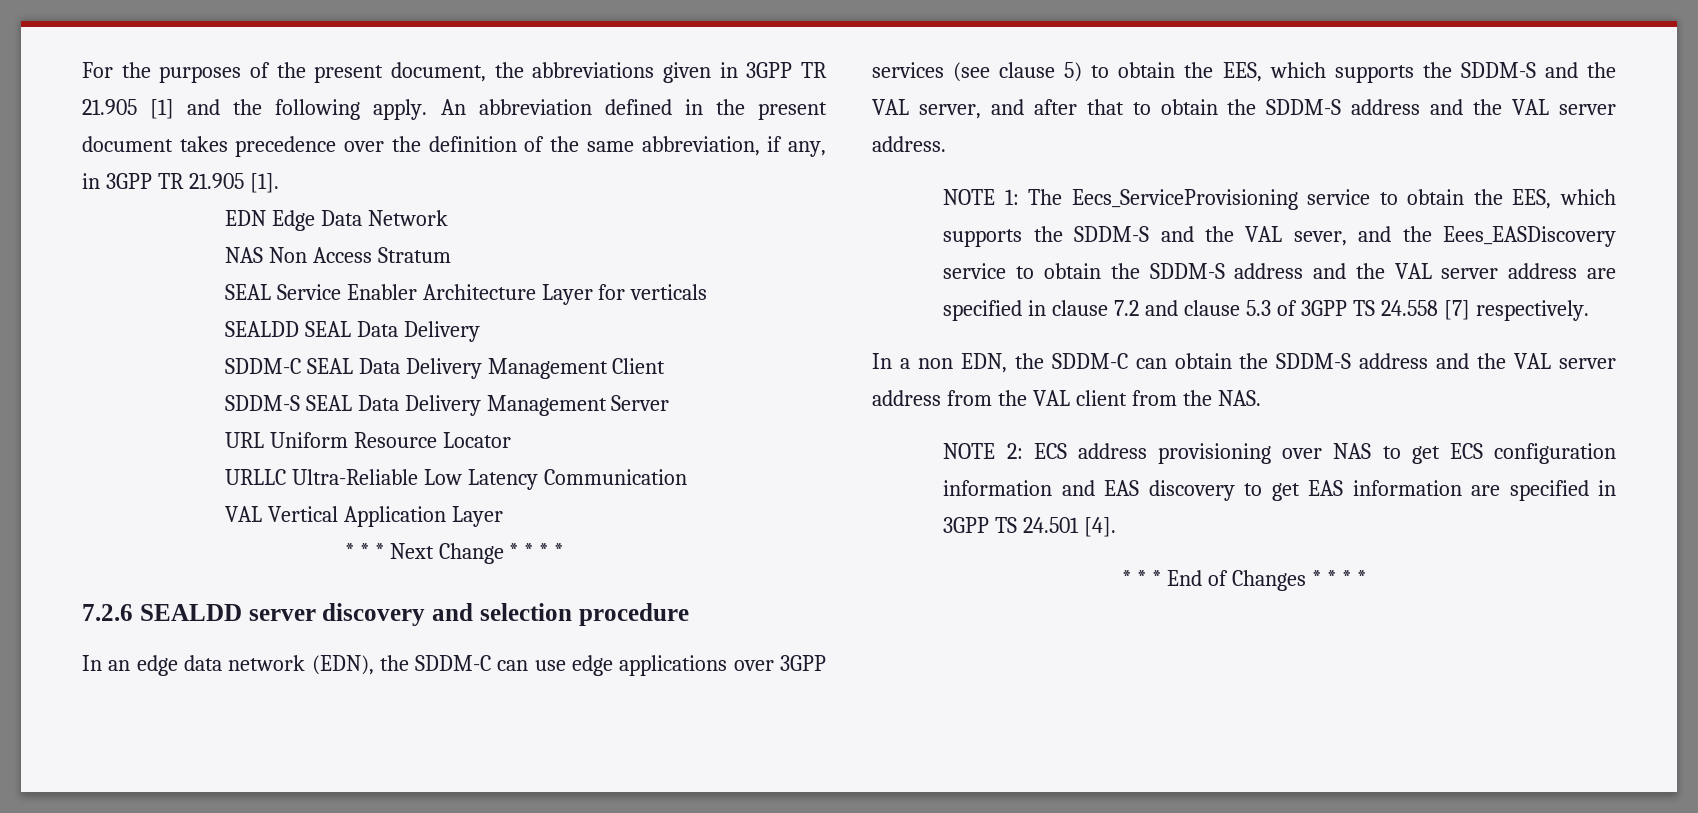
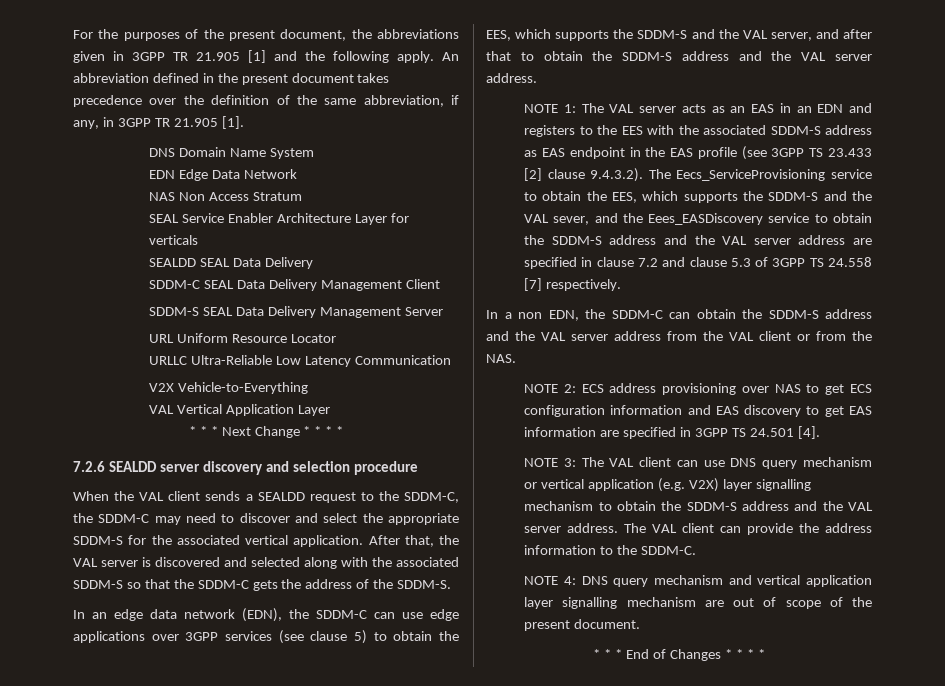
+ DNS Domain Name System
+ V2X Vehicle-to-Everything
+ When the VAL client sends a SEALDD request to the SDDM-C, the SDDM-C may need to discover and select the appropriate SDDM-S for the associated vertical application. After that, the VAL server is discovered and selected along with the associated SDDM-S so that the SDDM-C gets the address of the SDDM-S.
- NOTE 1: The Eecs_ServiceProvisioning service to obtain the EES, which supports the SDDM-S and the VAL sever, and the Eees_EASDiscovery service to obtain the SDDM-S address and the VAL server address are specified in clause 7.2 and clause 5.3 of 3GPP TS 24.558 [7] respectively.
+ NOTE 1: The VAL server acts as an EAS in an EDN and registers to the EES with the associated SDDM-S address as EAS endpoint in the EAS profile (see 3GPP TS 23.433 [2] clause 9.4.3.2). The Eecs_ServiceProvisioning service to obtain the EES, which supports the SDDM-S and the VAL sever, and the Eees_EASDiscovery service to obtain the SDDM-S address and the VAL server address are specified in clause 7.2 and clause 5.3 of 3GPP TS 24.558 [7] respectively.
- In a non EDN, the SDDM-C can obtain the SDDM-S address and the VAL server address from the VAL client from the NAS.
+ In a non EDN, the SDDM-C can obtain the SDDM-S address and the VAL server address from the VAL client or from the NAS.
+ NOTE 3: The VAL client can use DNS query mechanism or vertical application (e.g. V2X) layer signalling mechanism to obtain the SDDM-S address and the VAL server address. The VAL client can provide the address information to the SDDM-C.
+ NOTE 4: DNS query mechanism and vertical application layer signalling mechanism are out of scope of the present document.

